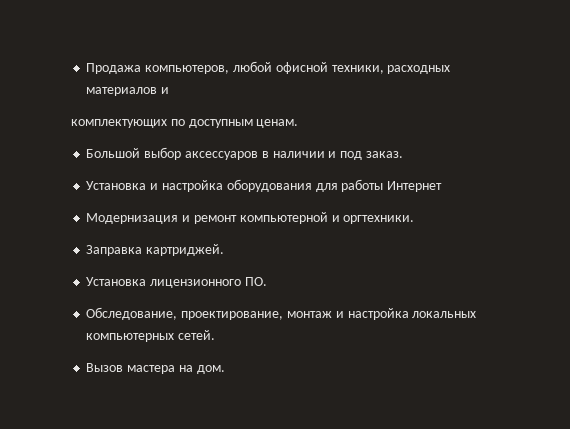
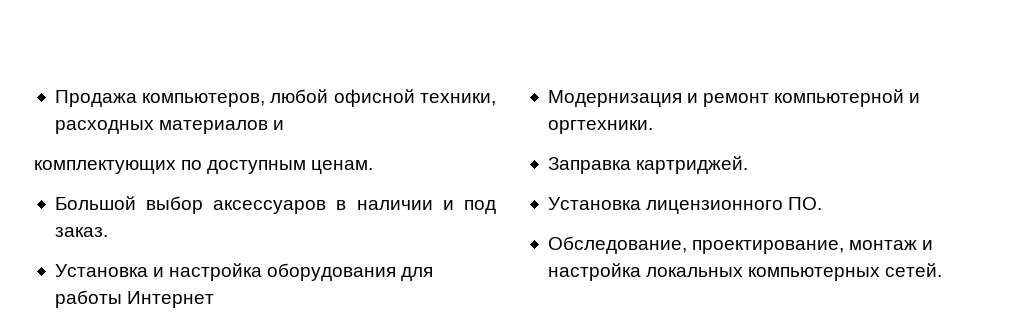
- Вызов мастера на дом.

